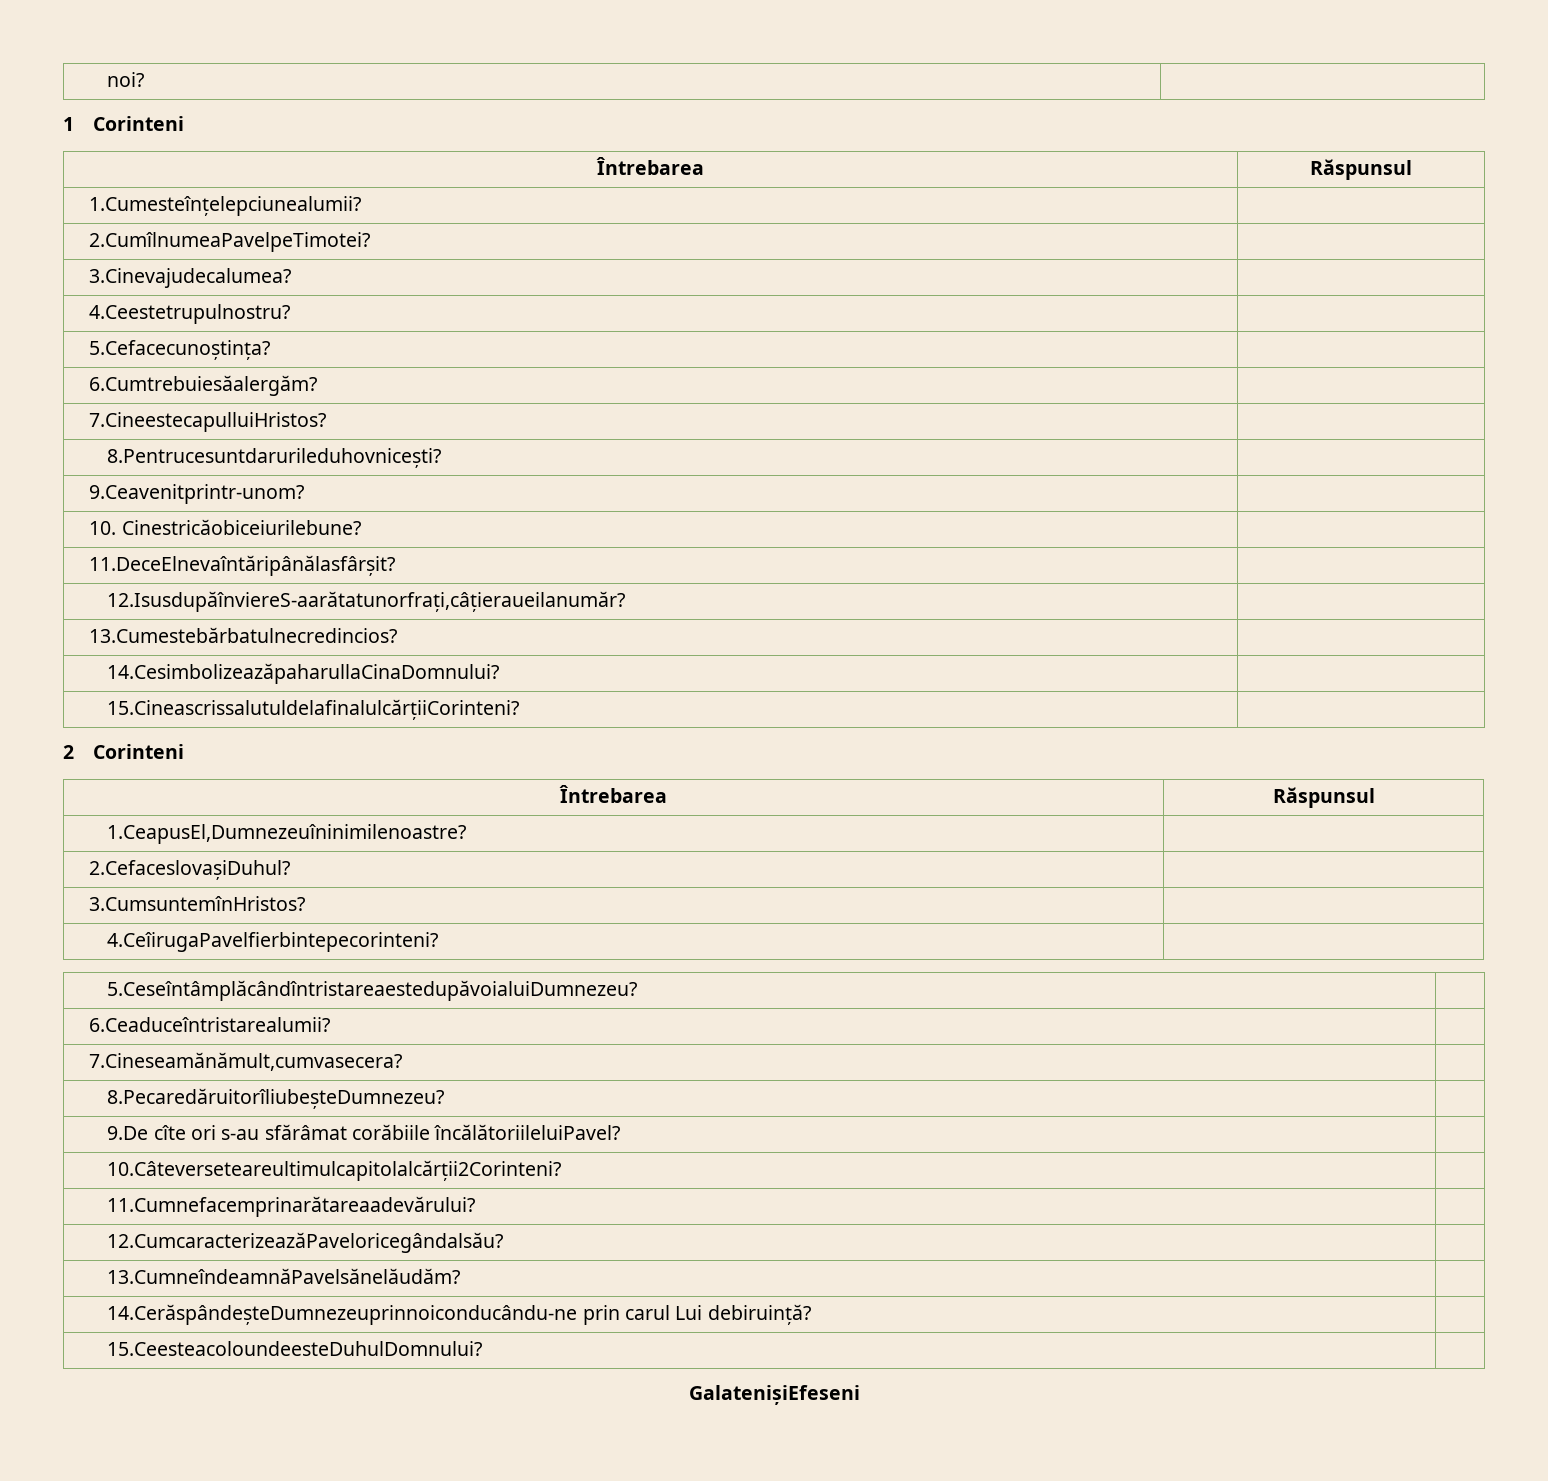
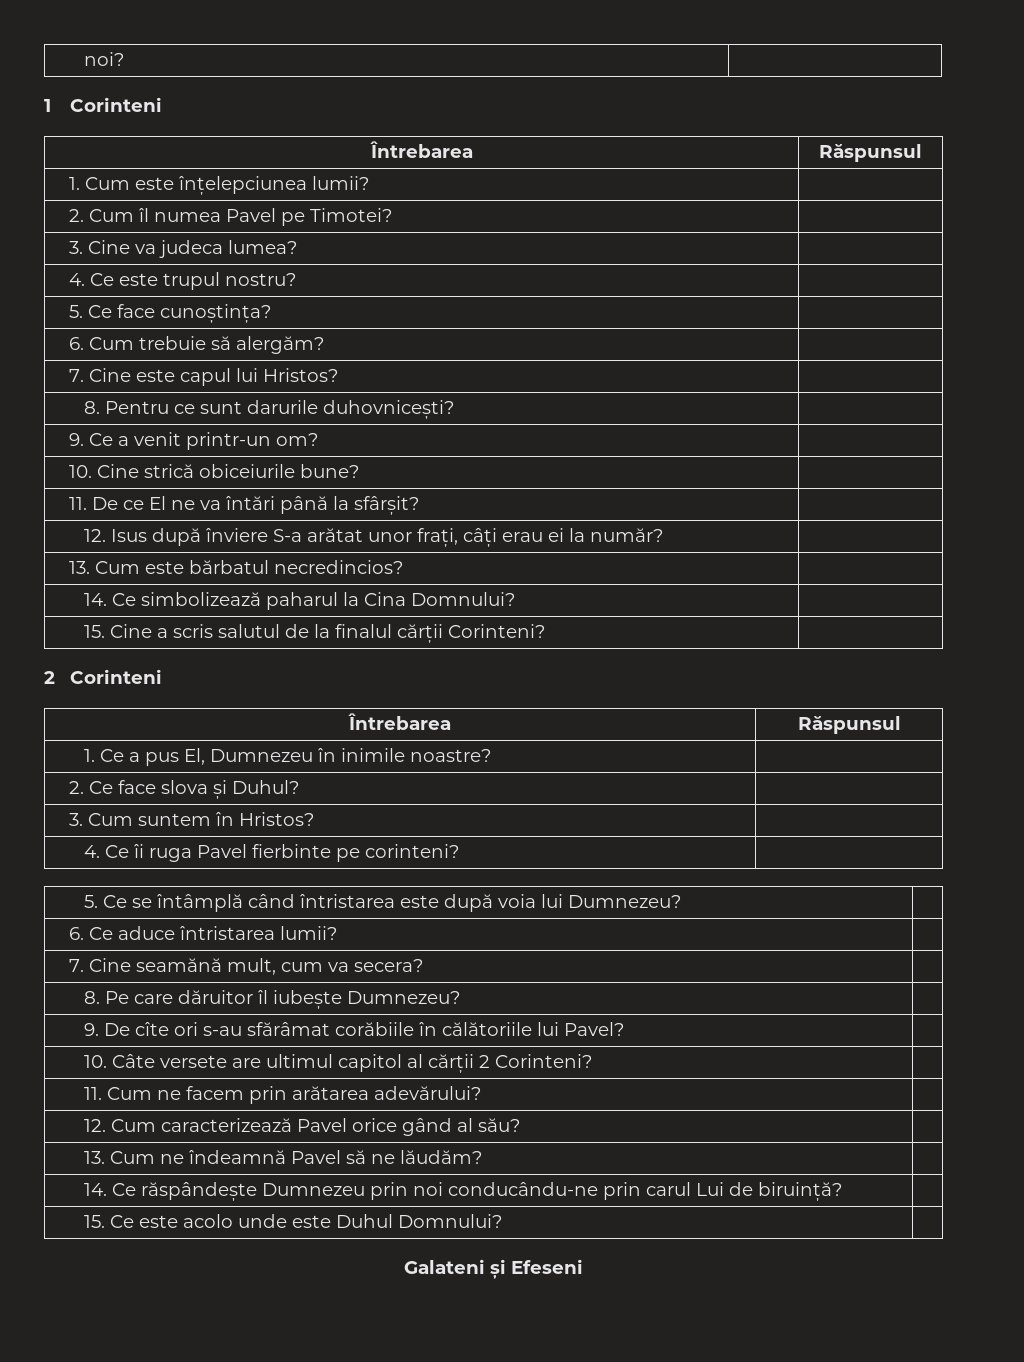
- 1.Cumesteînțelepciunealumii? |
- 2.CumîlnumeaPavelpeTimotei? |
- 3.Cinevajudecalumea? |
- 4.Ceestetrupulnostru? |
- 5.Cefacecunoștința? |
- 6.Cumtrebuiesăalergăm? |
- 7.CineestecapulluiHristos? |
- 8.Pentrucesuntdarurileduhovnicești? |
- 9.Ceavenitprintr-unom? |
- 10. Cinestricăobiceiurilebune? |
- 11.DeceElnevaîntăripânălasfârșit? |
- 12.IsusdupăînviereS-aarătatunorfrați,câțieraueilanumăr? |
- 13.Cumestebărbatulnecredincios? |
- 14.CesimbolizeazăpaharullaCinaDomnului? |
- 15.CineascrissalutuldelafinalulcărțiiCorinteni? |
+ 1. Cum este înțelepciunea lumii? |
+ 2. Cum îl numea Pavel pe Timotei? |
+ 3. Cine va judeca lumea? |
+ 4. Ce este trupul nostru? |
+ 5. Ce face cunoștința? |
+ 6. Cum trebuie să alergăm? |
+ 7. Cine este capul lui Hristos? |
+ 8. Pentru ce sunt darurile duhovnicești? |
+ 9. Ce a venit printr-un om? |
+ 10. Cine strică obiceiurile bune? |
+ 11. De ce El ne va întări până la sfârșit? |
+ 12. Isus după înviere S-a arătat unor frați, câți erau ei la număr? |
+ 13. Cum este bărbatul necredincios? |
+ 14. Ce simbolizează paharul la Cina Domnului? |
+ 15. Cine a scris salutul de la finalul cărții Corinteni? |
  2 Corinteni
  Întrebarea | Răspunsul
- 1.CeapusEl,Dumnezeuîninimilenoastre? |
- 2.CefaceslovașiDuhul? |
- 3.CumsuntemînHristos? |
- 4.CeîirugaPavelfierbintepecorinteni? |
- 5.CeseîntâmplăcândîntristareaestedupăvoialuiDumnezeu? |
- 6.Ceaduceîntristarealumii? |
- 7.Cineseamănămult,cumvasecera? |
- 8.PecaredăruitorîliubeșteDumnezeu? |
- 9.De cîte ori s-au sfărâmat corăbiile încălătoriileluiPavel? |
- 10.Câteverseteareultimulcapitolalcărții2Corinteni? |
- 11.Cumnefacemprinarătareaadevărului? |
- 12.CumcaracterizeazăPaveloricegândalsău? |
- 13.CumneîndeamnăPavelsănelăudăm? |
- 14.CerăspândeșteDumnezeuprinnoiconducându-ne prin carul Lui debiruință? |
- 15.CeesteacoloundeesteDuhulDomnului? |
- GalatenișiEfeseni
+ 1. Ce a pus El, Dumnezeu în inimile noastre? |
+ 2. Ce face slova și Duhul? |
+ 3. Cum suntem în Hristos? |
+ 4. Ce îi ruga Pavel fierbinte pe corinteni? |
+ 5. Ce se întâmplă când întristarea este după voia lui Dumnezeu? |
+ 6. Ce aduce întristarea lumii? |
+ 7. Cine seamănă mult, cum va secera? |
+ 8. Pe care dăruitor îl iubește Dumnezeu? |
+ 9. De cîte ori s-au sfărâmat corăbiile în călătoriile lui Pavel? |
+ 10. Câte versete are ultimul capitol al cărții 2 Corinteni? |
+ 11. Cum ne facem prin arătarea adevărului? |
+ 12. Cum caracterizează Pavel orice gând al său? |
+ 13. Cum ne îndeamnă Pavel să ne lăudăm? |
+ 14. Ce răspândește Dumnezeu prin noi conducându-ne prin carul Lui de biruință? |
+ 15. Ce este acolo unde este Duhul Domnului? |
+ Galateni și Efeseni

